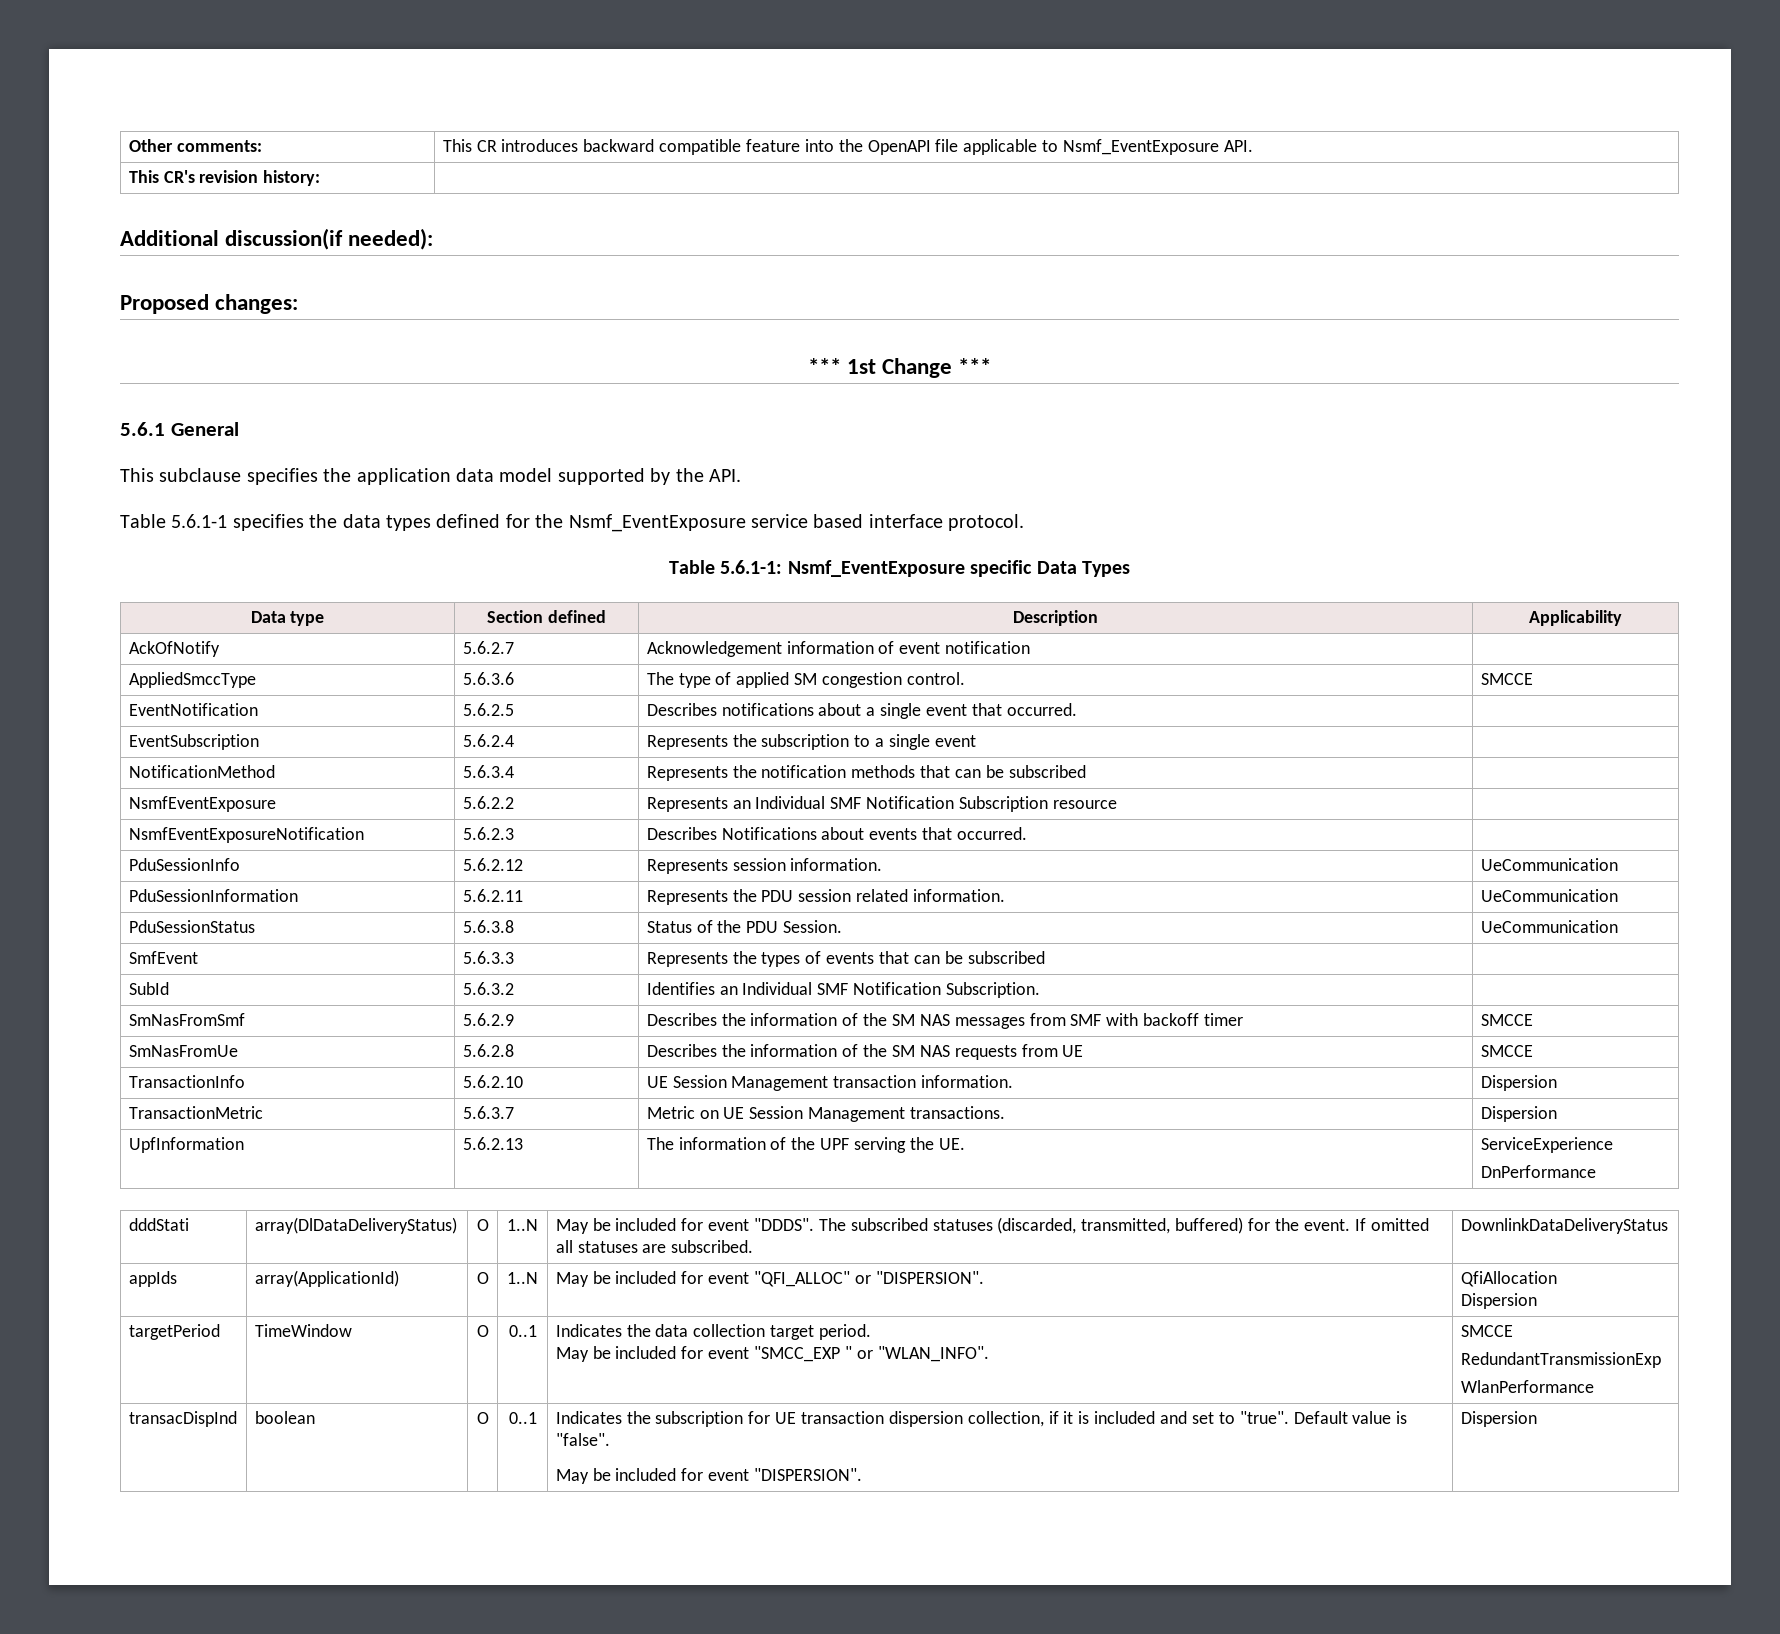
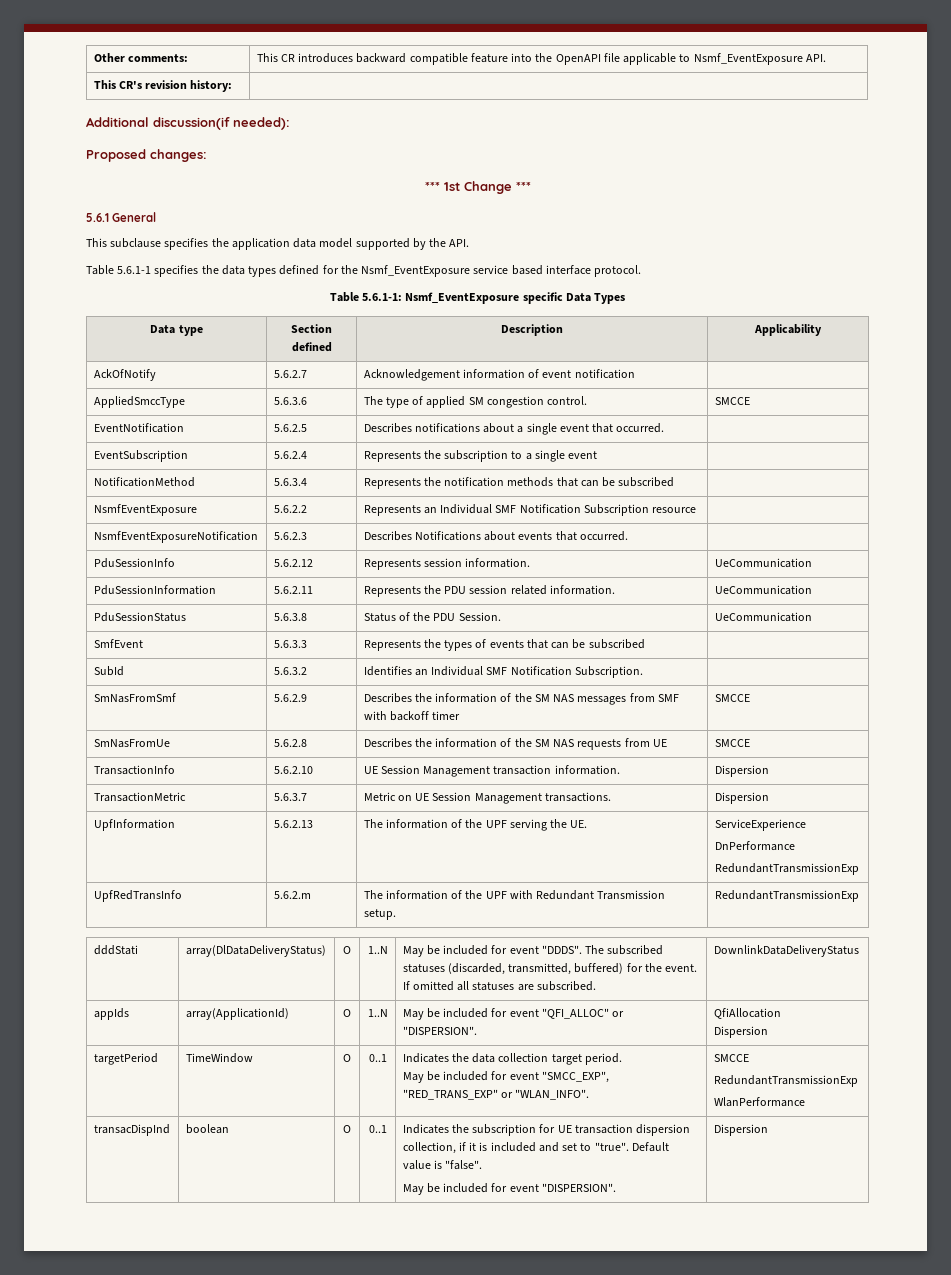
  UpfInformation | 5.6.2.13 | The information of the UPF serving the UE. | ServiceExperience
  DnPerformance
+ RedundantTransmissionExp
+ UpfRedTransInfo | 5.6.2.m | The information of the UPF with Redundant Transmission setup. | RedundantTransmissionExp
  targetPeriod | TimeWindow | O | 0..1 | Indicates the data collection target period.
- May be included for event "SMCC_EXP " or "WLAN_INFO". | SMCCE
+ May be included for event "SMCC_EXP", "RED_TRANS_EXP" or "WLAN_INFO". | SMCCE

